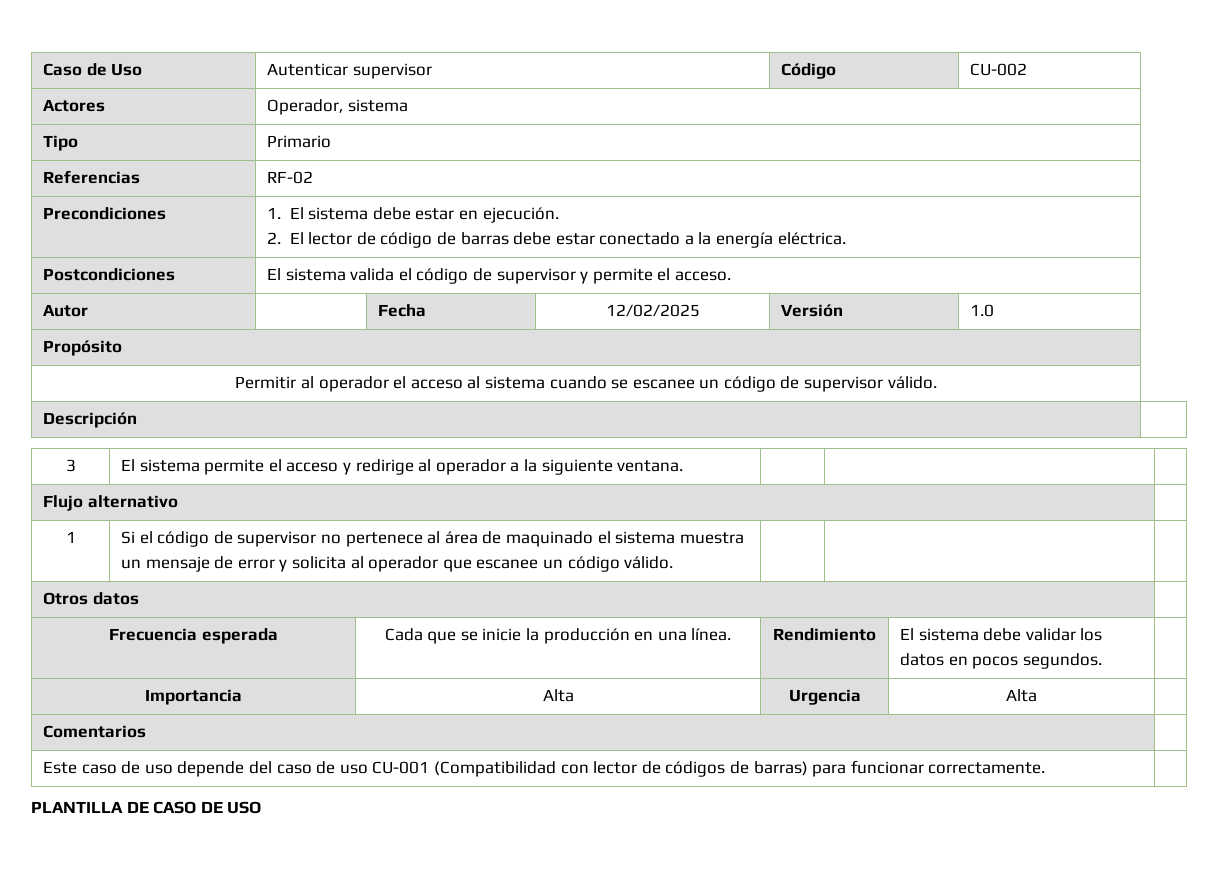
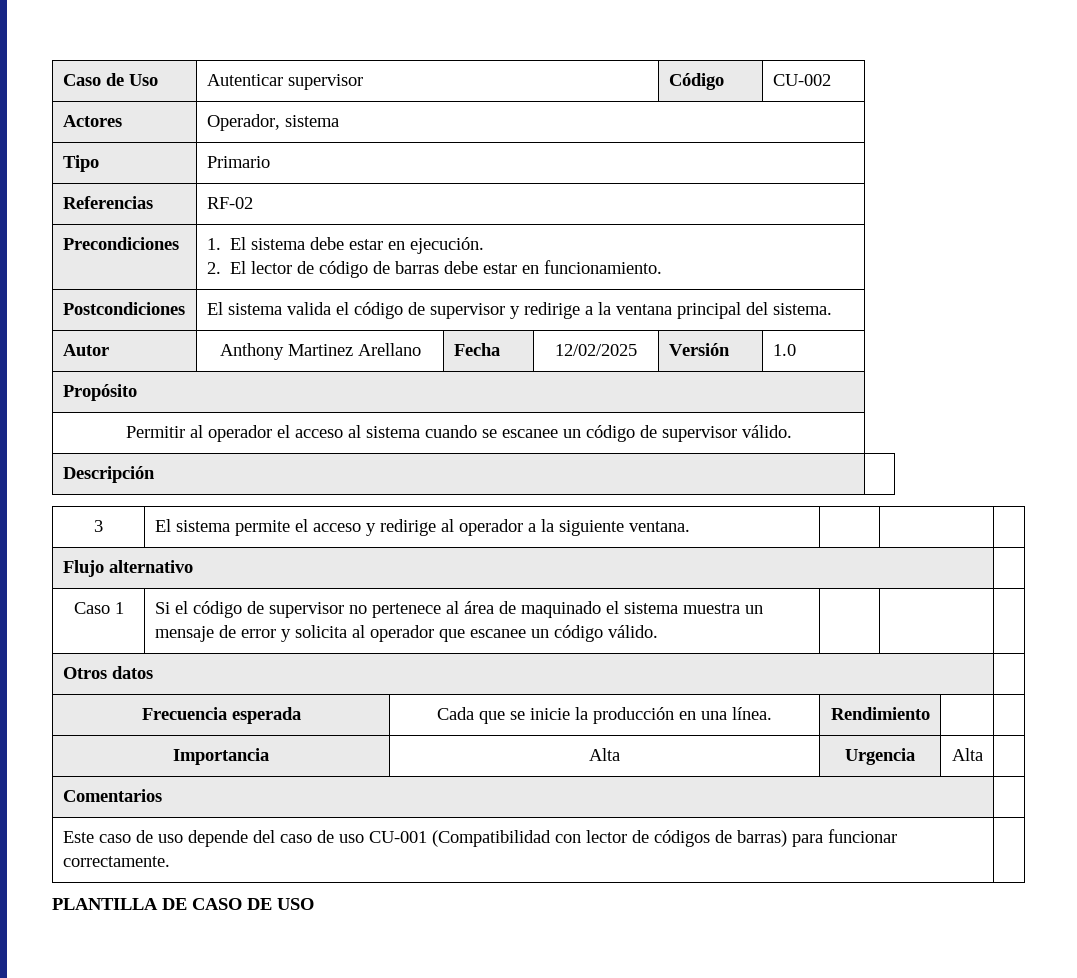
  Precondiciones | 1. El sistema debe estar en ejecución.
- 2. El lector de código de barras debe estar conectado a la energía eléctrica.
+ 2. El lector de código de barras debe estar en funcionamiento.
- Postcondiciones | El sistema valida el código de supervisor y permite el acceso.
- Autor | | Fecha | 12/02/2025 | Versión | 1.0
+ Postcondiciones | El sistema valida el código de supervisor y redirige a la ventana principal del sistema.
+ Autor | Anthony Martinez Arellano | Fecha | 12/02/2025 | Versión | 1.0
- 1 | Si el código de supervisor no pertenece al área de maquinado el sistema muestra un mensaje de error y solicita al operador que escanee un código válido. | | |
+ Caso 1 | Si el código de supervisor no pertenece al área de maquinado el sistema muestra un mensaje de error y solicita al operador que escanee un código válido. | | |
- Frecuencia esperada | Cada que se inicie la producción en una línea. | Rendimiento | El sistema debe validar los datos en pocos segundos. |
+ Frecuencia esperada | Cada que se inicie la producción en una línea. | Rendimiento | |

